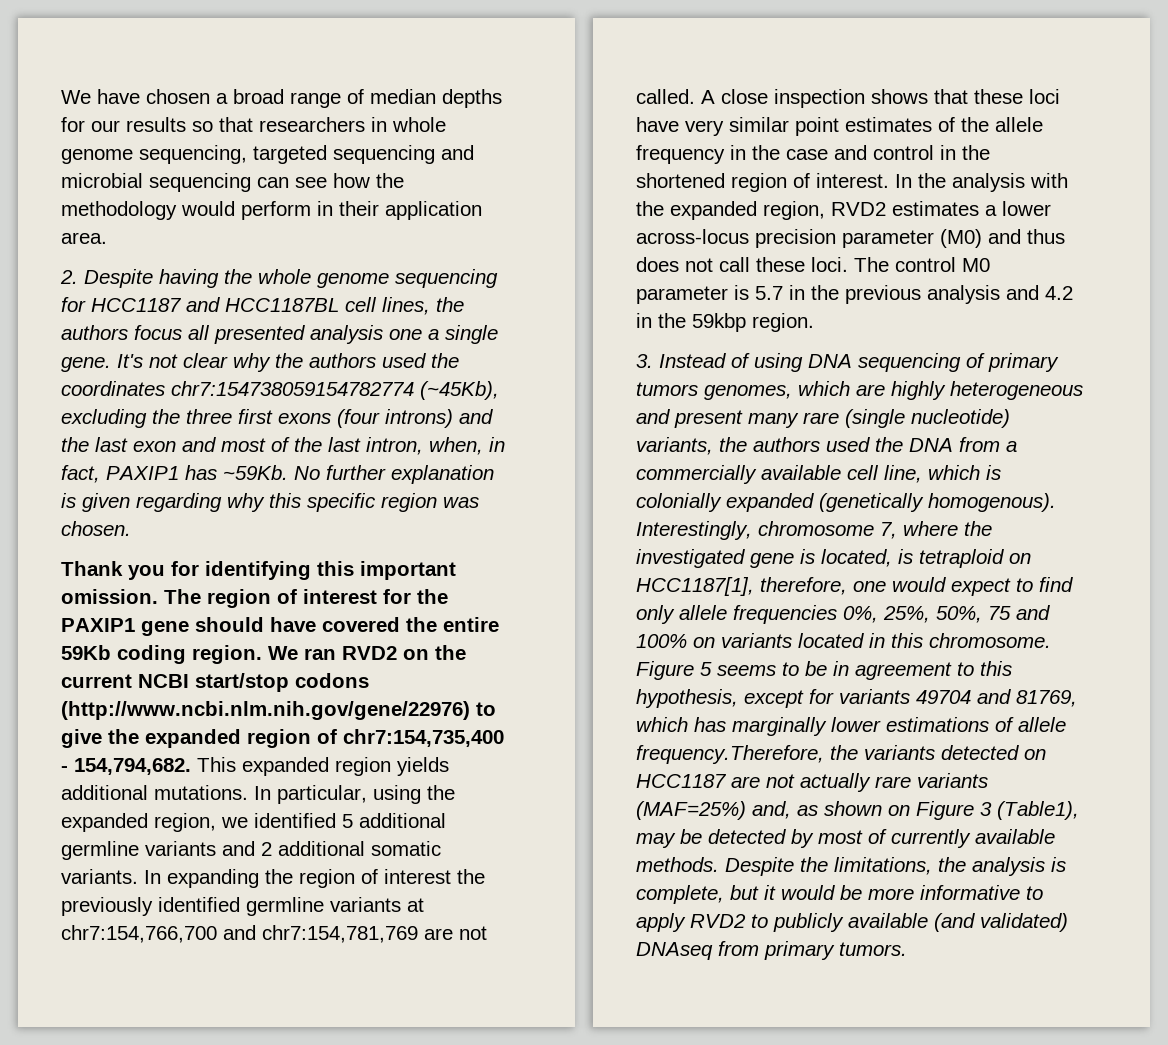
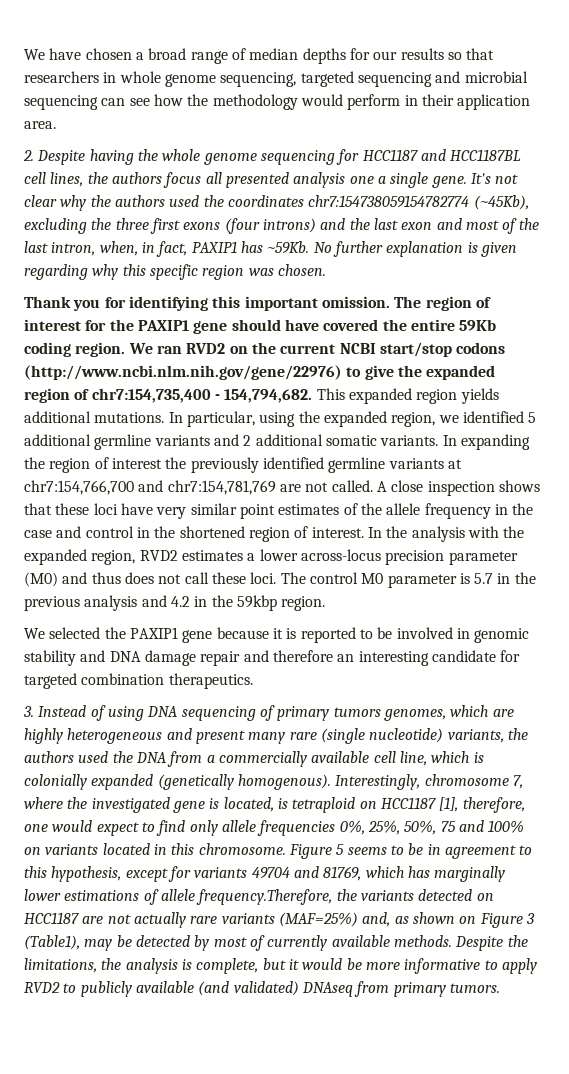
+ We selected the PAXIP1 gene because it is reported to be involved in genomic stability and DNA damage repair and therefore an interesting candidate for targeted combination therapeutics.
- Interestingly, chromosome 7, where the investigated gene is located, is tetraploid on HCC1187[1], therefore, one would expect to find only allele frequencies 0%, 25%, 50%, 75 and 100% on variants located in this chromosome.
+ Interestingly, chromosome 7, where the investigated gene is located, is tetraploid on HCC1187 [1], therefore, one would expect to find only allele frequencies 0%, 25%, 50%, 75 and 100% on variants located in this chromosome.

